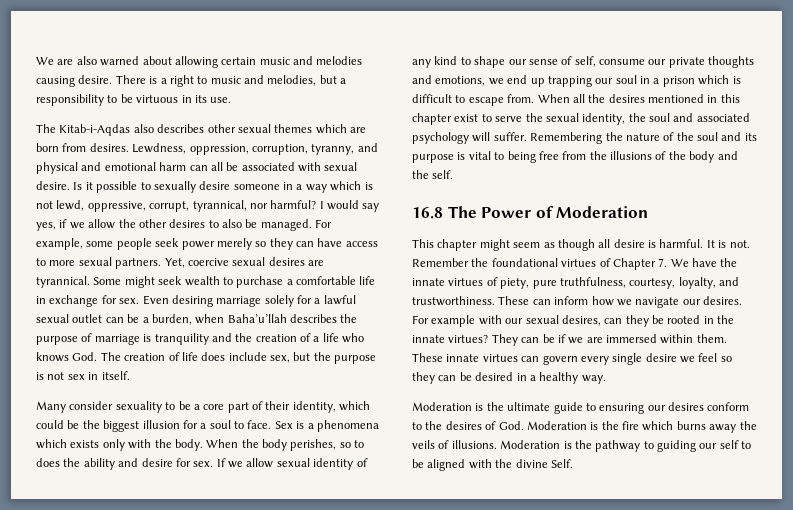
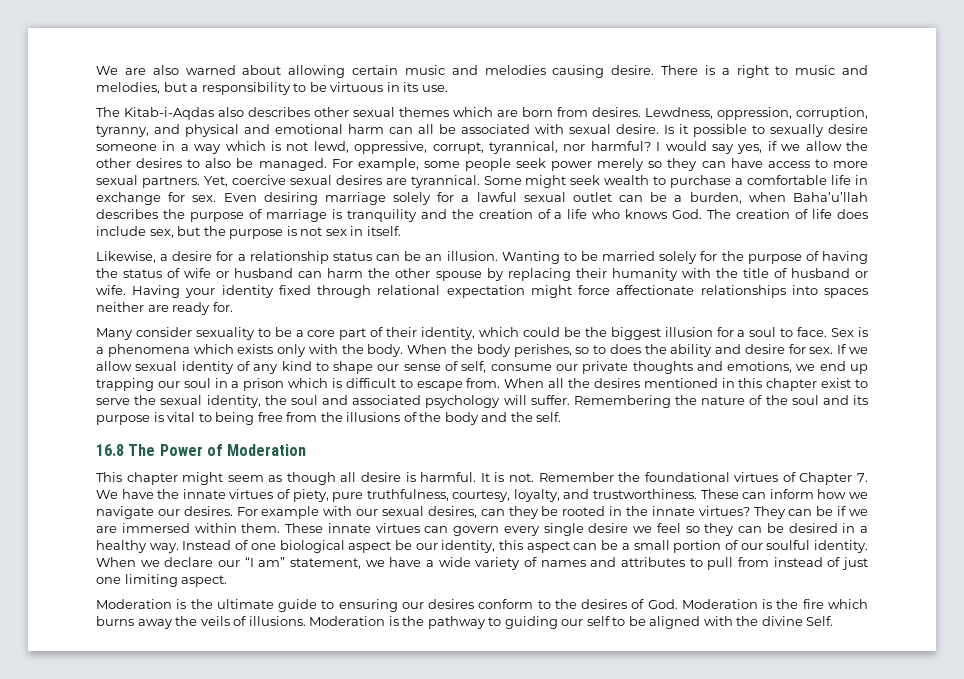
+ Likewise, a desire for a relationship status can be an illusion. Wanting to be married solely for the purpose of having the status of wife or husband can harm the other spouse by replacing their humanity with the title of husband or wife. Having your identity fixed through relational expectation might force affectionate relationships into spaces neither are ready for.
+ Instead of one biological aspect be our identity, this aspect can be a small portion of our soulful identity. When we declare our “I am” statement, we have a wide variety of names and attributes to pull from instead of just one limiting aspect.

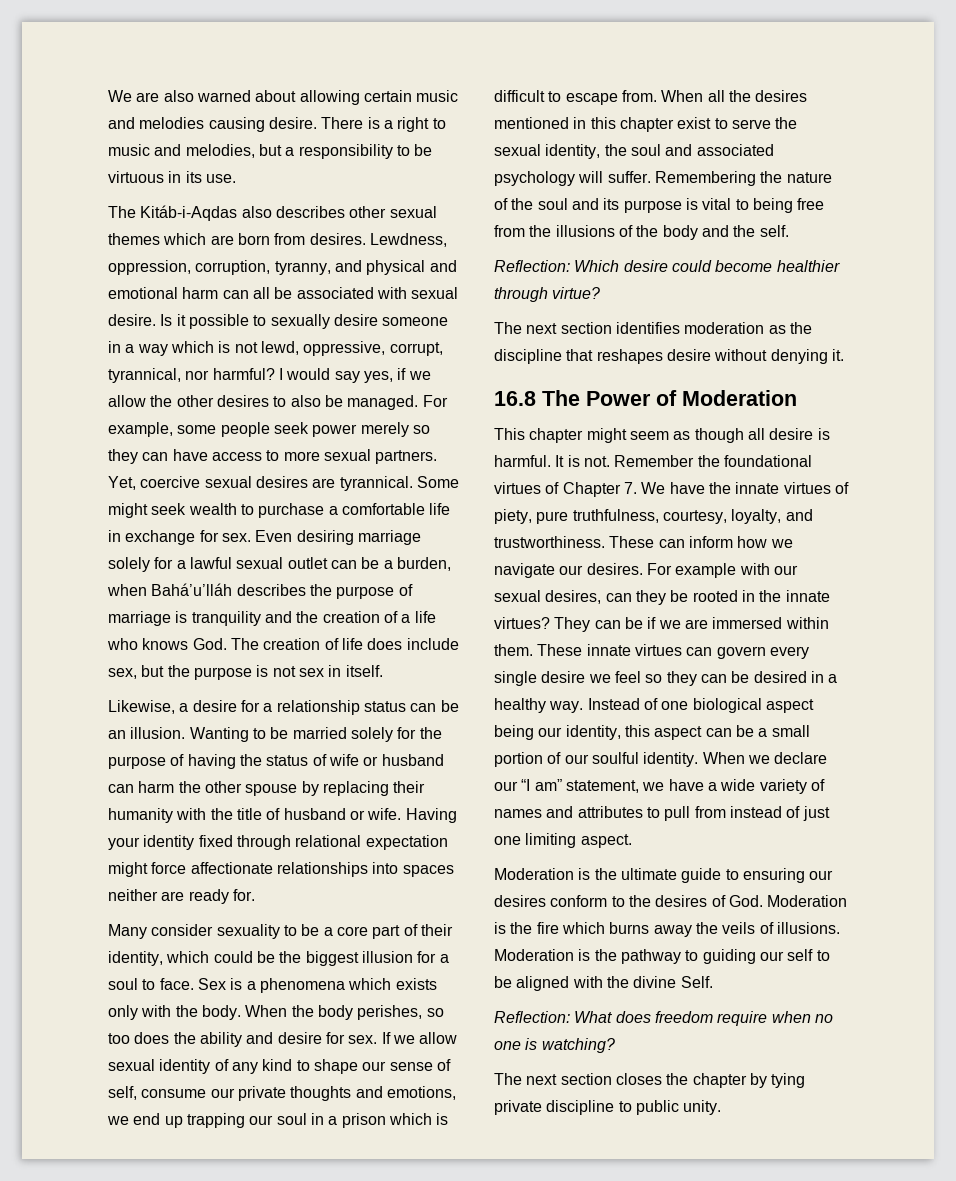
- The Kitab-i-Aqdas also describes other sexual themes which are born from desires.
+ The Kitáb-i-Aqdas also describes other sexual themes which are born from desires.
- Even desiring marriage solely for a lawful sexual outlet can be a burden, when Baha’u’llah describes the purpose of marriage is tranquility and the creation of a life who knows God. The creation of life does include sex, but the purpose is not sex in itself.
+ Even desiring marriage solely for a lawful sexual outlet can be a burden, when Bahá’u’lláh describes the purpose of marriage is tranquility and the creation of a life who knows God. The creation of life does include sex, but the purpose is not sex in itself.
- When the body perishes, so to does the ability and desire for sex.
+ When the body perishes, so too does the ability and desire for sex.
+ Reflection: Which desire could become healthier through virtue?
+ The next section identifies moderation as the discipline that reshapes desire without denying it.
- Instead of one biological aspect be our identity, this aspect can be a small portion of our soulful identity.
+ Instead of one biological aspect being our identity, this aspect can be a small portion of our soulful identity.
+ Reflection: What does freedom require when no one is watching?
+ The next section closes the chapter by tying private discipline to public unity.

